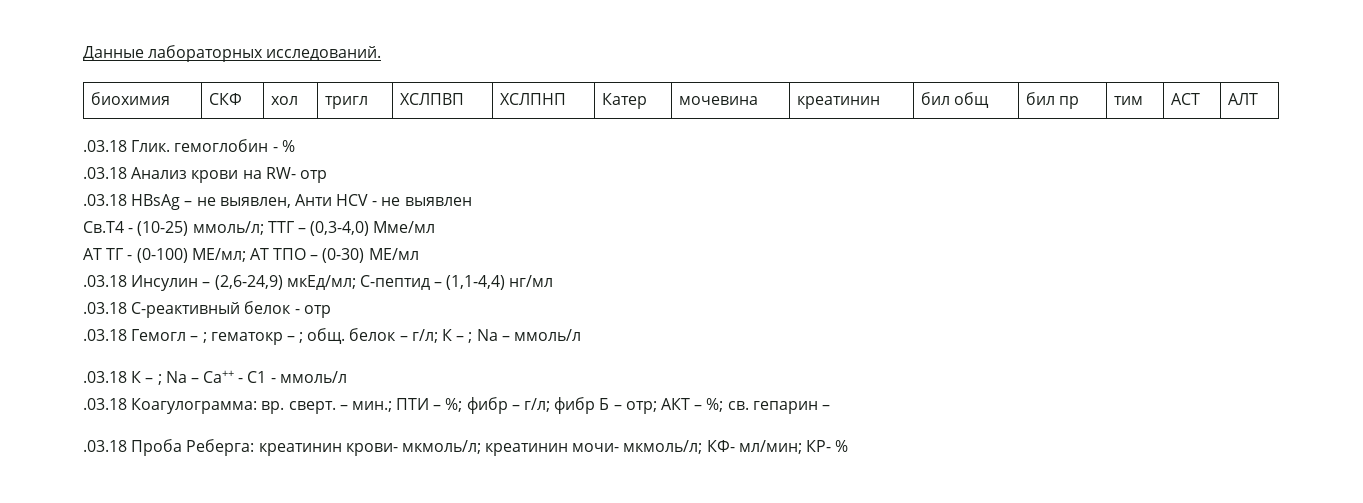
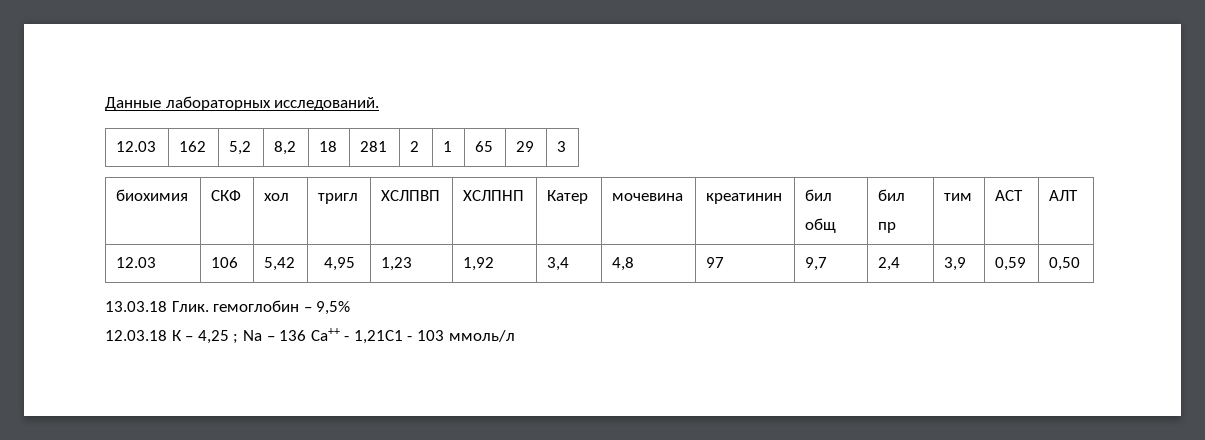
+ 12.03 | 162 | 5,2 | 8,2 | 18 | 281 | 2 | 1 | 65 | 29 | 3
- .03.18 Глик. гемоглобин - %
- .03.18 Анализ крови на RW- отр
- .03.18 НВsАg – не выявлен, Анти НСV - не выявлен
- Св.Т4 - (10-25) ммоль/л; ТТГ – (0,3-4,0) Мме/мл
- АТ ТГ - (0-100) МЕ/мл; АТ ТПО – (0-30) МЕ/мл
- .03.18 Инсулин – (2,6-24,9) мкЕд/мл; С-пептид – (1,1-4,4) нг/мл
- .03.18 С-реактивный белок - отр
- .03.18 Гемогл – ; гематокр – ; общ. белок – г/л; К – ; Nа – ммоль/л
- .03.18 К – ; Nа – Са++ - С1 - ммоль/л
- .03.18 Коагулограмма: вр. сверт. – мин.; ПТИ – %; фибр – г/л; фибр Б – отр; АКТ – %; св. гепарин –
- .03.18 Проба Реберга: креатинин крови- мкмоль/л; креатинин мочи- мкмоль/л; КФ- мл/мин; КР- %
+ 12.03 | 106 | 5,42 | 4,95 | 1,23 | 1,92 | 3,4 | 4,8 | 97 | 9,7 | 2,4 | 3,9 | 0,59 | 0,50
+ 13.03.18 Глик. гемоглобин – 9,5%
+ 12.03.18 К – 4,25 ; Nа – 136 Са++ - 1,21С1 - 103 ммоль/л

